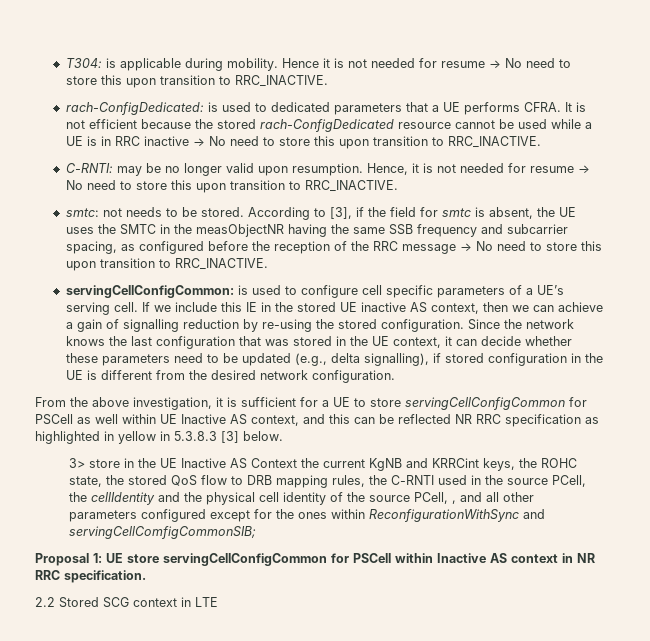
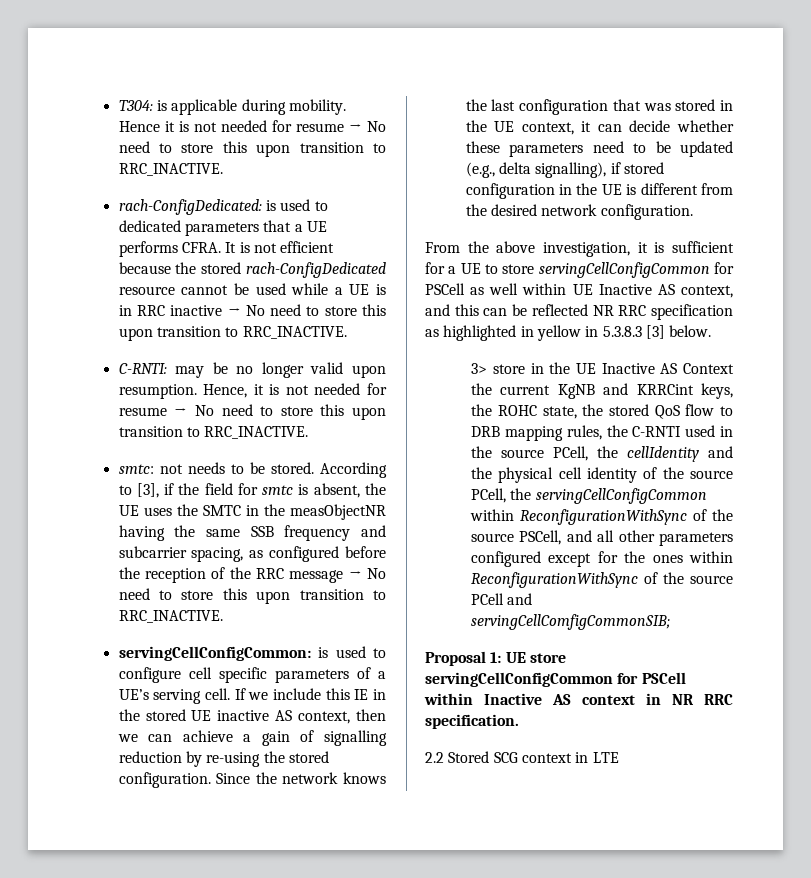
- 3> store in the UE Inactive AS Context the current KgNB and KRRCint keys, the ROHC state, the stored QoS flow to DRB mapping rules, the C-RNTI used in the source PCell, the cellIdentity and the physical cell identity of the source PCell, , and all other parameters configured except for the ones within ReconfigurationWithSync and servingCellComfigCommonSIB;
+ 3> store in the UE Inactive AS Context the current KgNB and KRRCint keys, the ROHC state, the stored QoS flow to DRB mapping rules, the C-RNTI used in the source PCell, the cellIdentity and the physical cell identity of the source PCell, the servingCellConfigCommon within ReconfigurationWithSync of the source PSCell, and all other parameters configured except for the ones within ReconfigurationWithSync of the source PCell and servingCellComfigCommonSIB;

